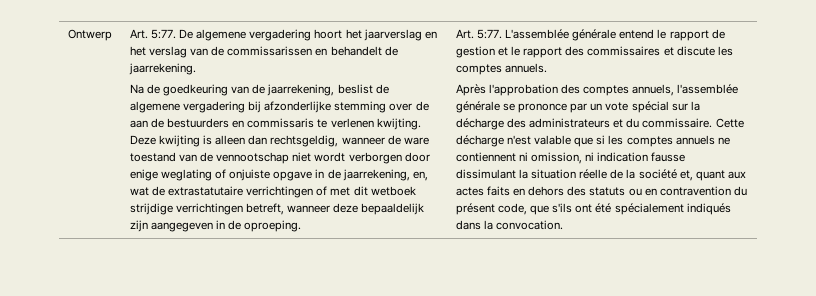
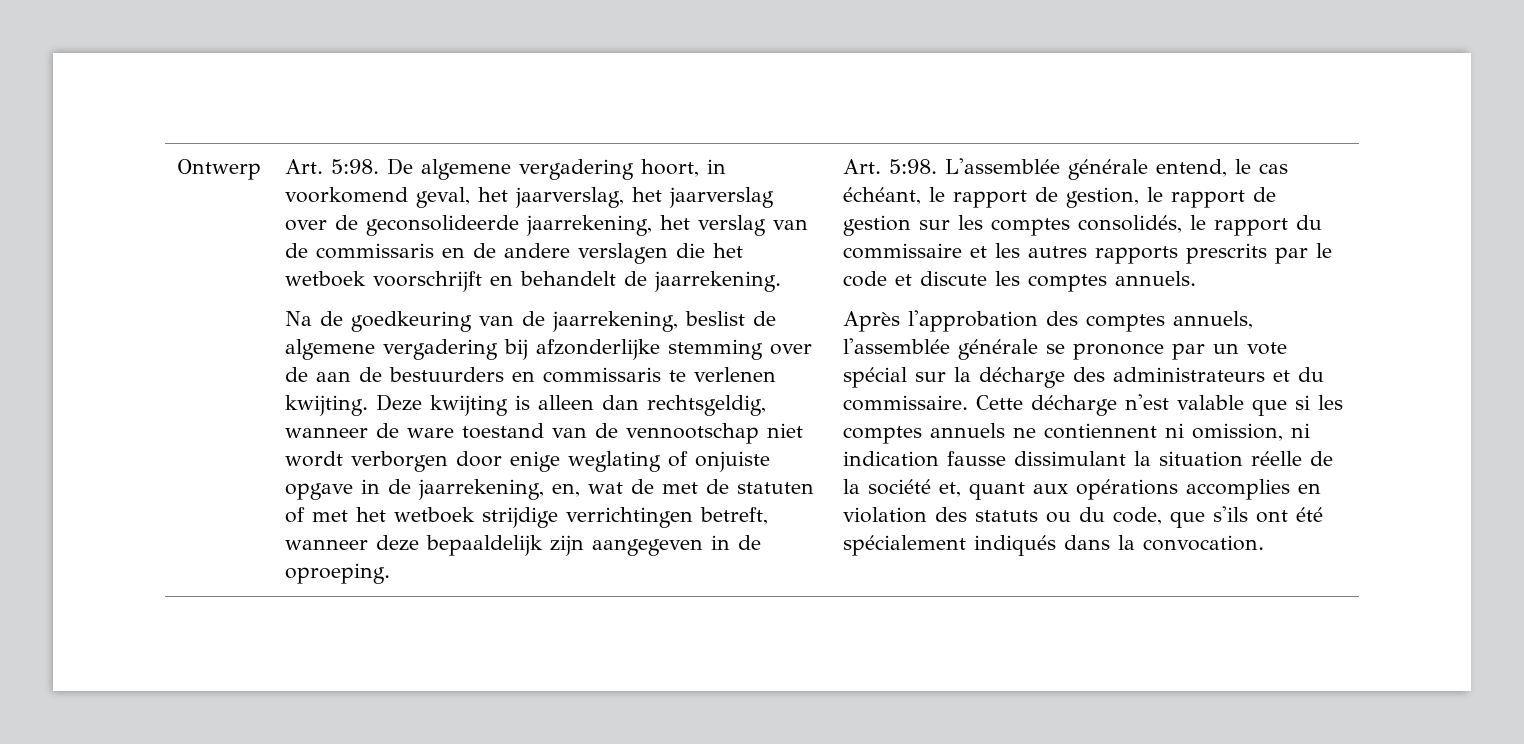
- Ontwerp | Art. 5:77.
+ Ontwerp | Art. 5:98.
- De algemene vergadering hoort het jaarverslag en het verslag van de commissarissen en behandelt de jaarrekening.
+ De algemene vergadering hoort, in voorkomend geval, het jaarverslag, het jaarverslag over de geconsolideerde jaarrekening, het verslag van de commissaris en de andere verslagen die het wetboek voorschrijft en behandelt de jaarrekening.
- Deze kwijting is alleen dan rechtsgeldig, wanneer de ware toestand van de vennootschap niet wordt verborgen door enige weglating of onjuiste opgave in de jaarrekening, en, wat de extrastatutaire verrichtingen of met dit wetboek strijdige verrichtingen betreft, wanneer deze bepaaldelijk zijn aangegeven in de oproeping. | Art. 5:77.
+ Deze kwijting is alleen dan rechtsgeldig, wanneer de ware toestand van de vennootschap niet wordt verborgen door enige weglating of onjuiste opgave in de jaarrekening, en, wat de met de statuten of met het wetboek strijdige verrichtingen betreft, wanneer deze bepaaldelijk zijn aangegeven in de oproeping. | Art. 5:98.
- L'assemblée générale entend le rapport de gestion et le rapport des commissaires et discute les comptes annuels.
+ L'assemblée générale entend, le cas échéant, le rapport de gestion, le rapport de gestion sur les comptes consolidés, le rapport du commissaire et les autres rapports prescrits par le code et discute les comptes annuels.
- Cette décharge n'est valable que si les comptes annuels ne contiennent ni omission, ni indication fausse dissimulant la situation réelle de la société et, quant aux actes faits en dehors des statuts ou en contravention du présent code, que s'ils ont été spécialement indiqués dans la convocation.
+ Cette décharge n'est valable que si les comptes annuels ne contiennent ni omission, ni indication fausse dissimulant la situation réelle de la société et, quant aux opérations accomplies en violation des statuts ou du code, que s'ils ont été spécialement indiqués dans la convocation.

